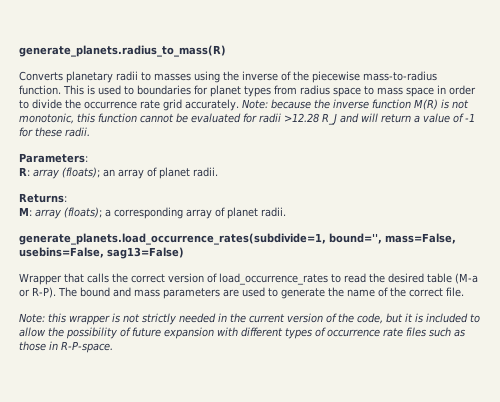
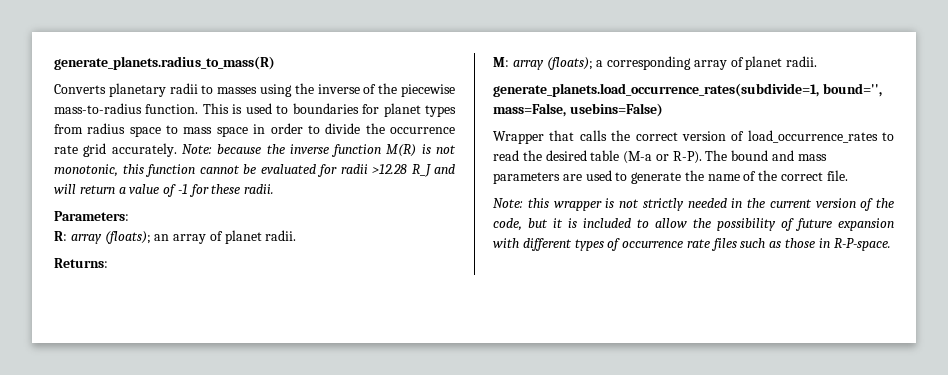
- generate_planets.load_occurrence_rates(subdivide=1, bound='', mass=False, usebins=False, sag13=False)
+ generate_planets.load_occurrence_rates(subdivide=1, bound='', mass=False, usebins=False)

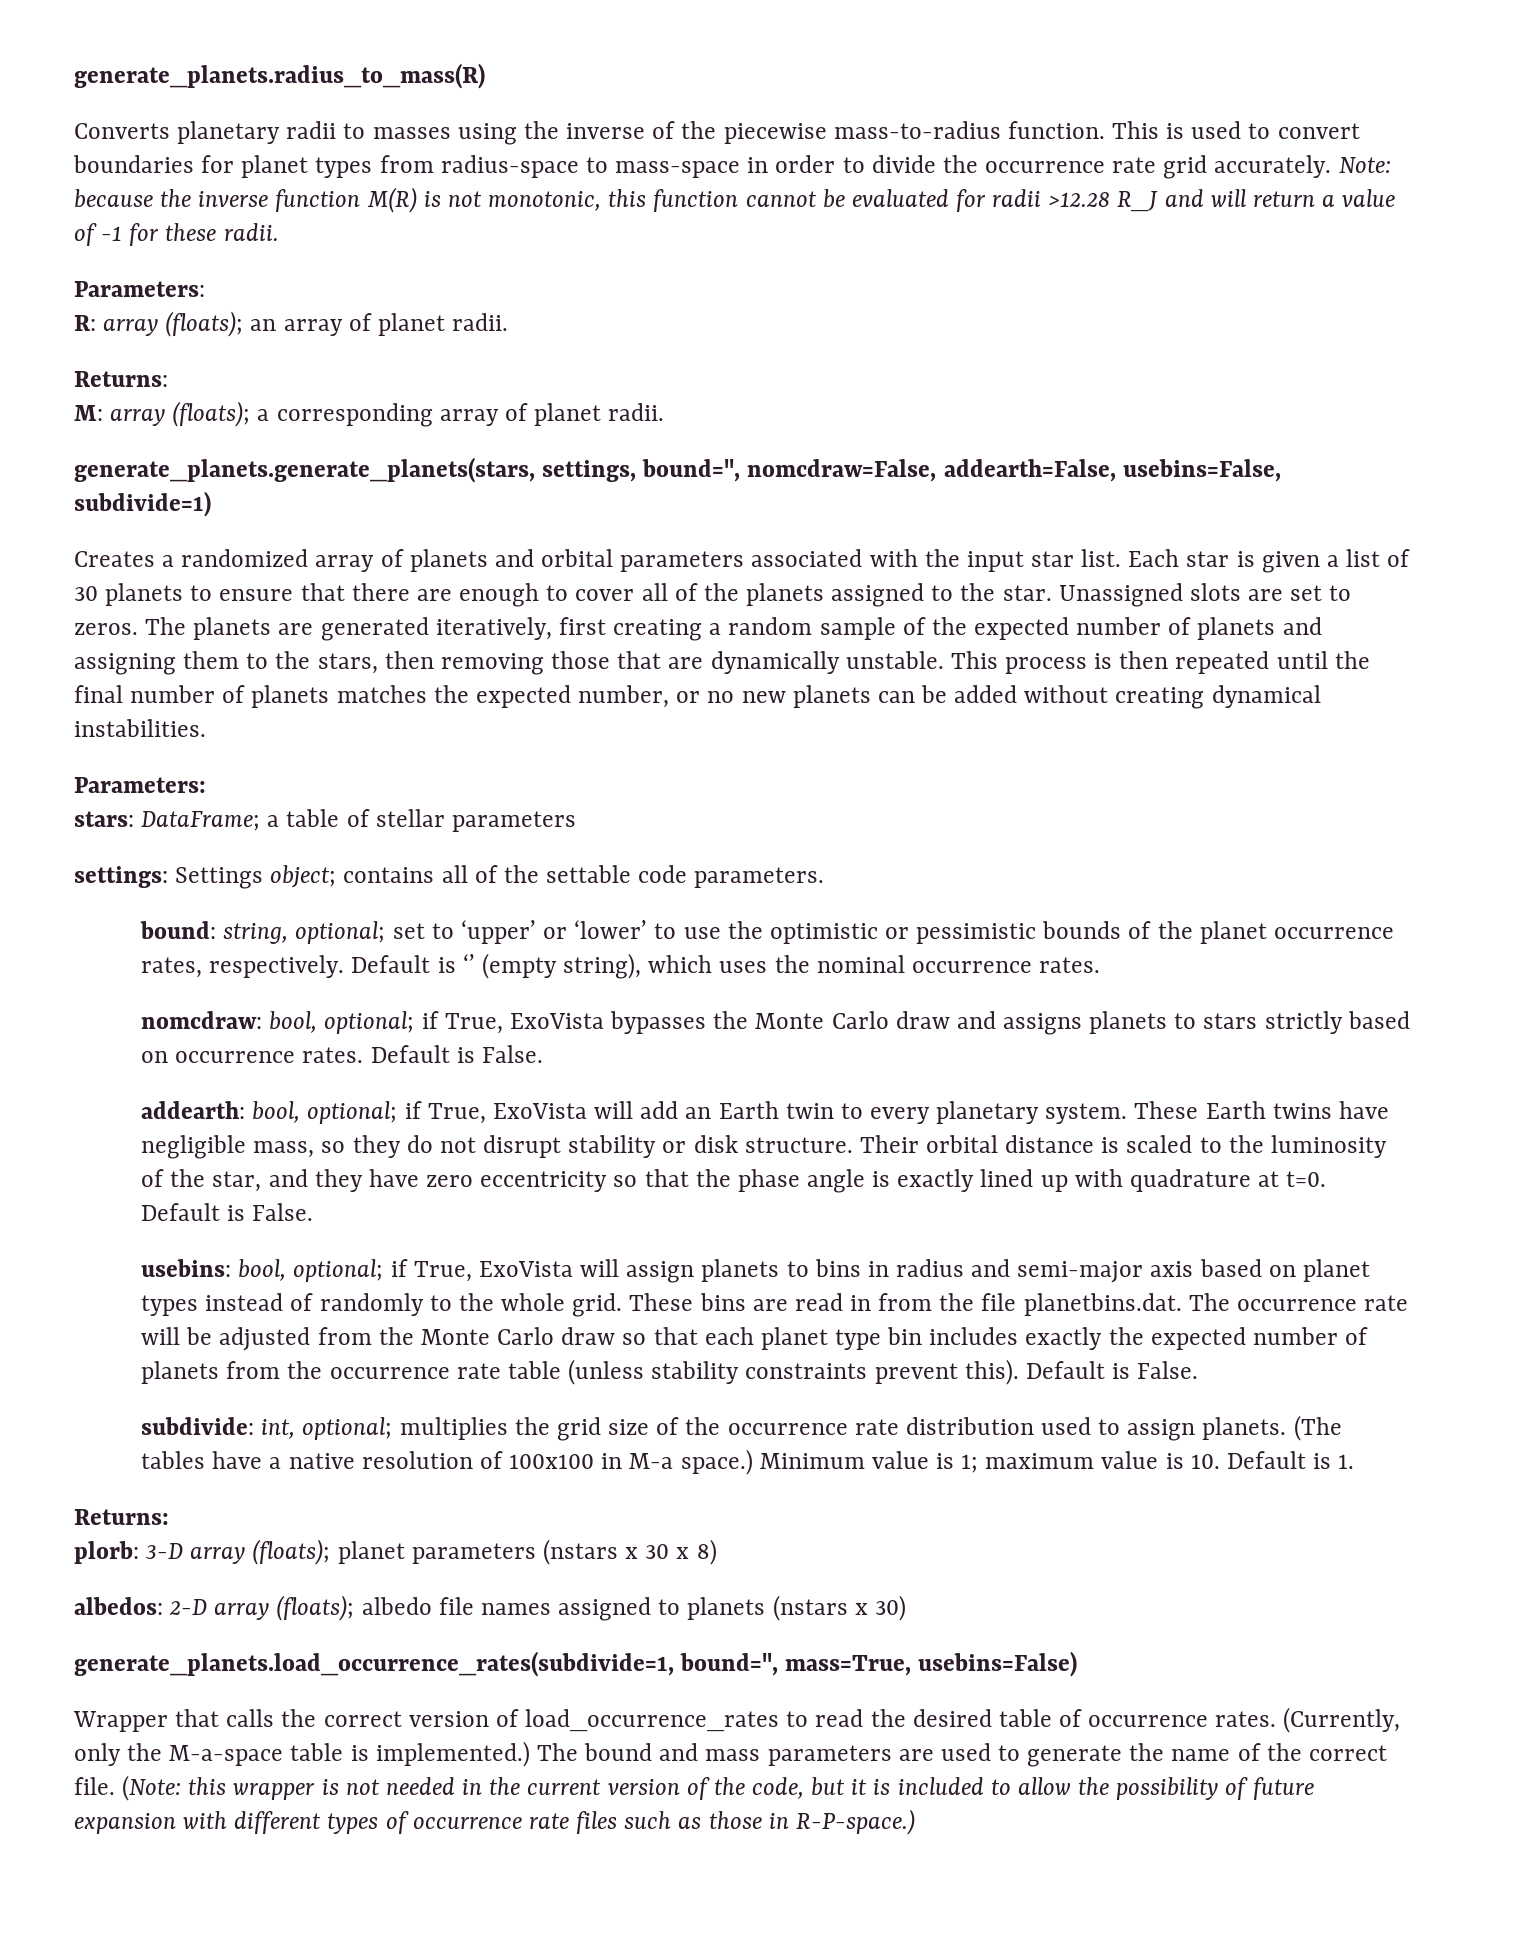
- This is used to boundaries for planet types from radius space to mass space in order to divide the occurrence rate grid accurately.
+ This is used to convert boundaries for planet types from radius-space to mass-space in order to divide the occurrence rate grid accurately.
+ generate_planets.generate_planets(stars, settings, bound='', nomcdraw=False, addearth=False, usebins=False, subdivide=1)
+ Creates a randomized array of planets and orbital parameters associated with the input star list. Each star is given a list of 30 planets to ensure that there are enough to cover all of the planets assigned to the star. Unassigned slots are set to zeros. The planets are generated iteratively, first creating a random sample of the expected number of planets and assigning them to the stars, then removing those that are dynamically unstable. This process is then repeated until the final number of planets matches the expected number, or no new planets can be added without creating dynamical instabilities.
+ Parameters:
+ stars: DataFrame; a table of stellar parameters
+ settings: Settings object; contains all of the settable code parameters.
+ bound: string, optional; set to ‘upper’ or ‘lower’ to use the optimistic or pessimistic bounds of the planet occurrence rates, respectively. Default is ‘’ (empty string), which uses the nominal occurrence rates.
+ nomcdraw: bool, optional; if True, ExoVista bypasses the Monte Carlo draw and assigns planets to stars strictly based on occurrence rates. Default is False.
+ addearth: bool, optional; if True, ExoVista will add an Earth twin to every planetary system. These Earth twins have negligible mass, so they do not disrupt stability or disk structure. Their orbital distance is scaled to the luminosity of the star, and they have zero eccentricity so that the phase angle is exactly lined up with quadrature at t=0. Default is False.
+ usebins: bool, optional; if True, ExoVista will assign planets to bins in radius and semi-major axis based on planet types instead of randomly to the whole grid. These bins are read in from the file planetbins.dat. The occurrence rate will be adjusted from the Monte Carlo draw so that each planet type bin includes exactly the expected number of planets from the occurrence rate table (unless stability constraints prevent this). Default is False.
+ subdivide: int, optional; multiplies the grid size of the occurrence rate distribution used to assign planets. (The tables have a native resolution of 100x100 in M-a space.) Minimum value is 1; maximum value is 10. Default is 1.
+ Returns:
+ plorb: 3-D array (floats); planet parameters (nstars x 30 x 8)
+ albedos: 2-D array (floats); albedo file names assigned to planets (nstars x 30)
- generate_planets.load_occurrence_rates(subdivide=1, bound='', mass=False, usebins=False)
+ generate_planets.load_occurrence_rates(subdivide=1, bound='', mass=True, usebins=False)
- Wrapper that calls the correct version of load_occurrence_rates to read the desired table (M-a or R-P).
+ Wrapper that calls the correct version of load_occurrence_rates to read the desired table of occurrence rates. (Currently, only the M-a-space table is implemented.)
- The bound and mass parameters are used to generate the name of the correct file.
- Note: this wrapper is not strictly needed in the current version of the code, but it is included to allow the possibility of future expansion with different types of occurrence rate files such as those in R-P-space.
+ The bound and mass parameters are used to generate the name of the correct file. (Note: this wrapper is not needed in the current version of the code, but it is included to allow the possibility of future expansion with different types of occurrence rate files such as those in R-P-space.)

